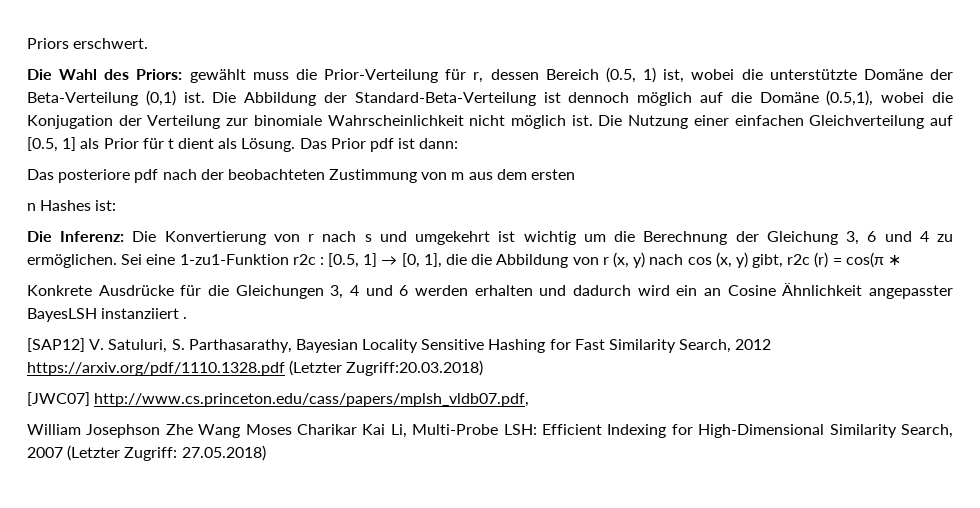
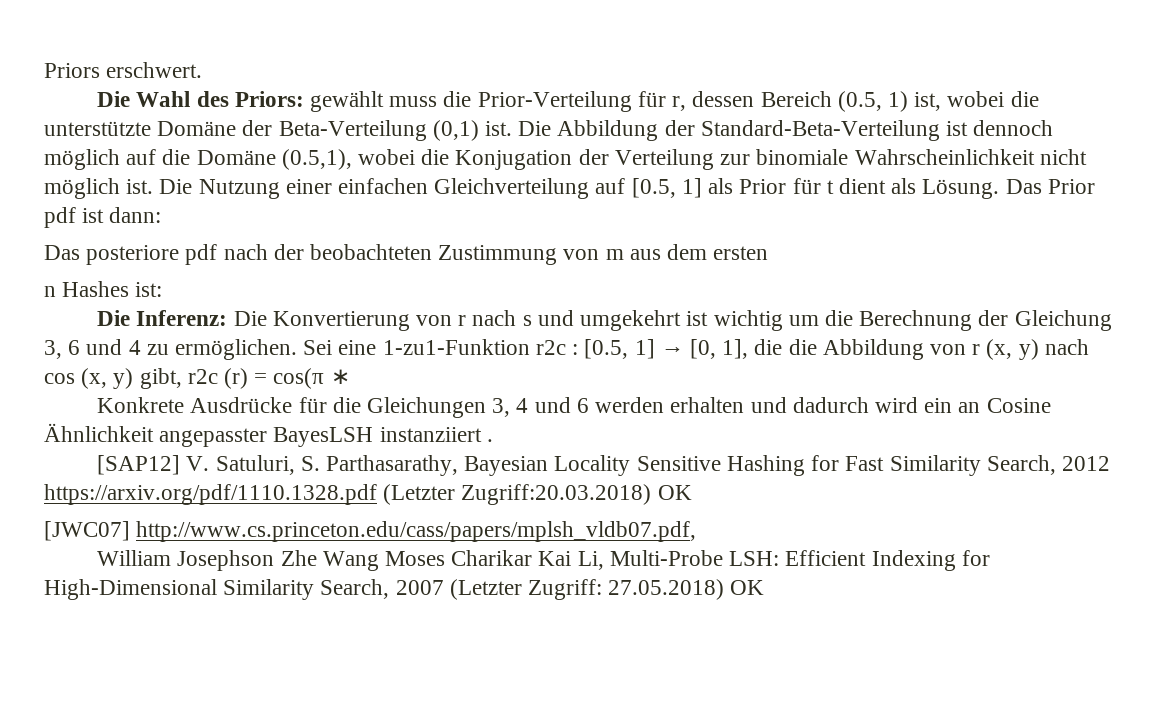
- [SAP12] V. Satuluri, S. Parthasarathy, Bayesian Locality Sensitive Hashing for Fast Similarity Search, 2012 https://arxiv.org/pdf/1110.1328.pdf (Letzter Zugriff:20.03.2018)
+ [SAP12] V. Satuluri, S. Parthasarathy, Bayesian Locality Sensitive Hashing for Fast Similarity Search, 2012 https://arxiv.org/pdf/1110.1328.pdf (Letzter Zugriff:20.03.2018) OK
- William Josephson Zhe Wang Moses Charikar Kai Li, Multi-Probe LSH: Efficient Indexing for High-Dimensional Similarity Search, 2007 (Letzter Zugriff: 27.05.2018)
+ William Josephson Zhe Wang Moses Charikar Kai Li, Multi-Probe LSH: Efficient Indexing for High-Dimensional Similarity Search, 2007 (Letzter Zugriff: 27.05.2018) OK

